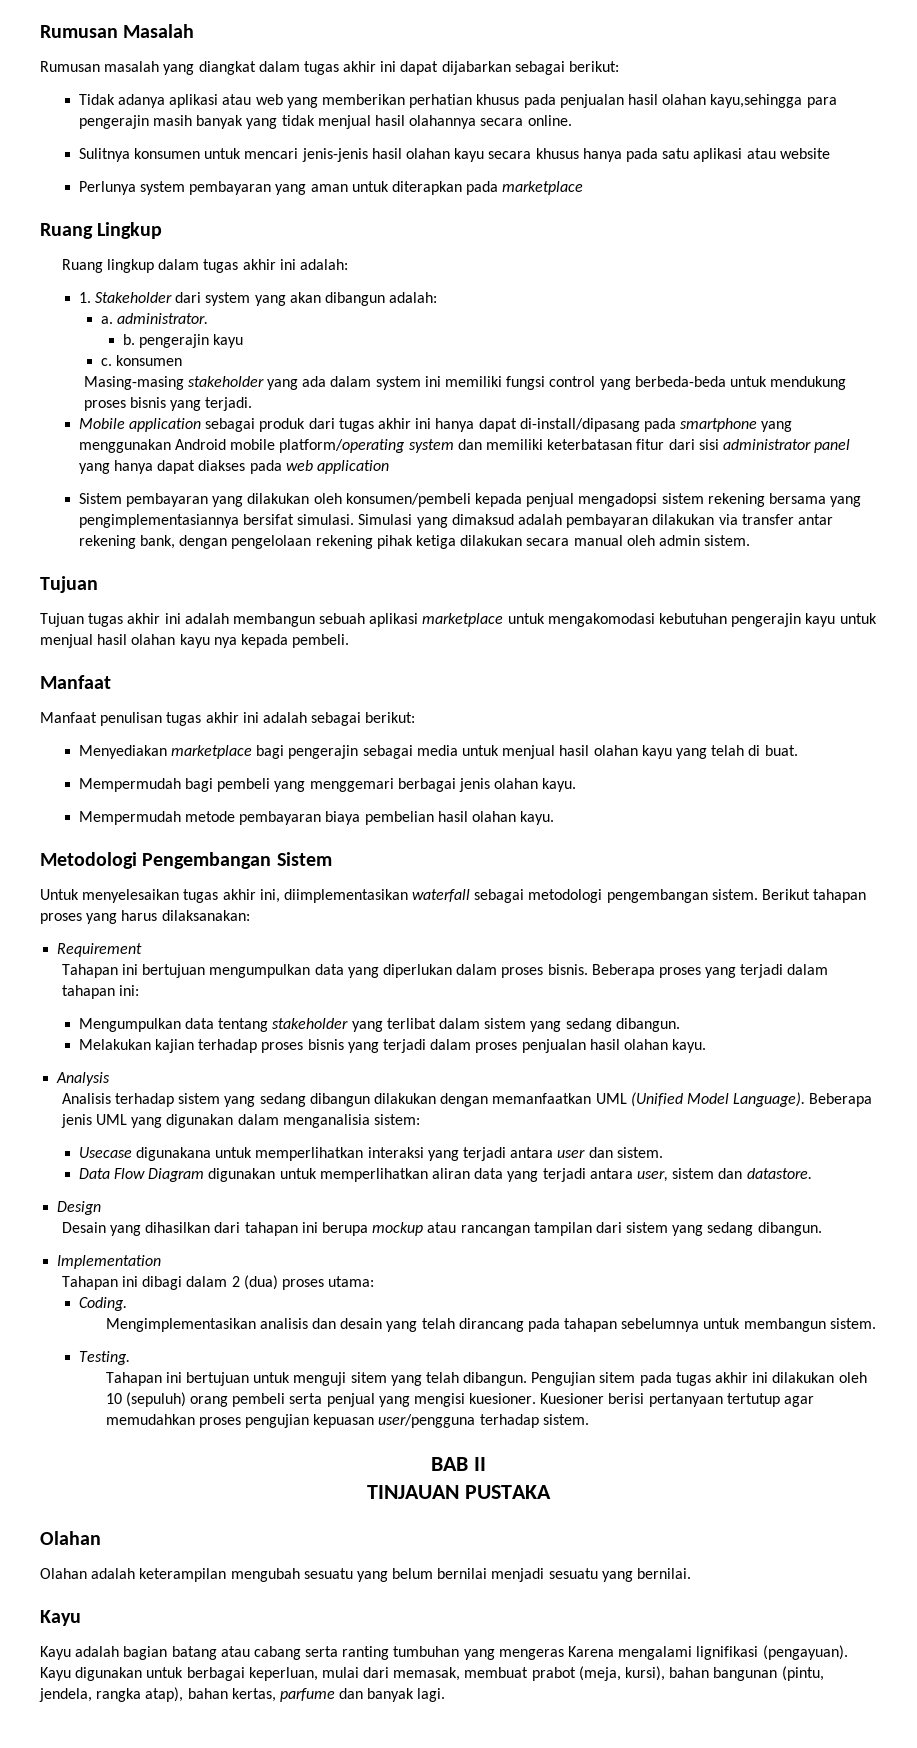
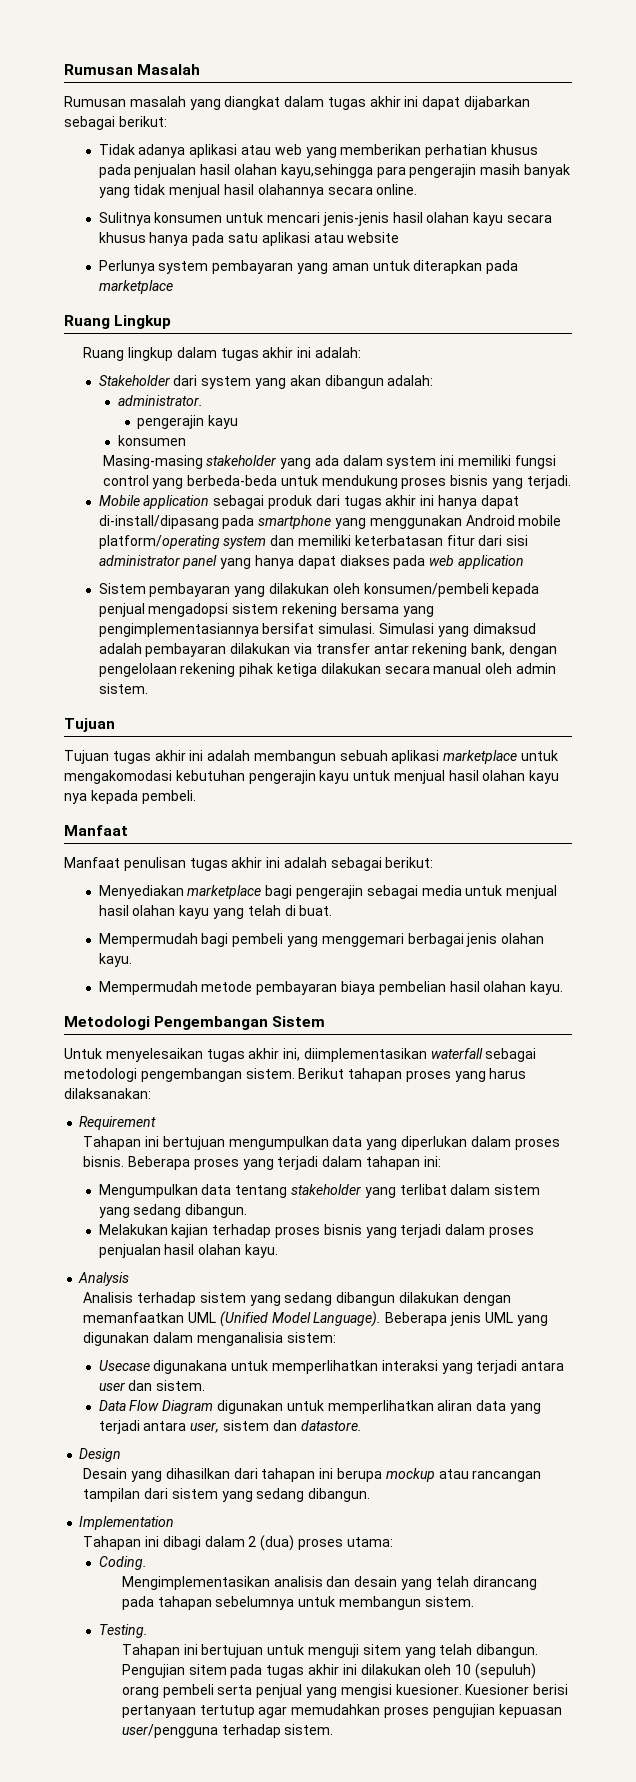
- 1. Stakeholder dari system yang akan dibangun adalah:
+ Stakeholder dari system yang akan dibangun adalah:
- a. administrator.
- b. pengerajin kayu
- c. konsumen
+ administrator.
+ pengerajin kayu
+ konsumen
- BAB II
- TINJAUAN PUSTAKA
- Olahan
- Olahan adalah keterampilan mengubah sesuatu yang belum bernilai menjadi sesuatu yang bernilai.
- Kayu
- Kayu adalah bagian batang atau cabang serta ranting tumbuhan yang mengeras Karena mengalami lignifikasi (pengayuan). Kayu digunakan untuk berbagai keperluan, mulai dari memasak, membuat prabot (meja, kursi), bahan bangunan (pintu, jendela, rangka atap), bahan kertas, parfume dan banyak lagi.

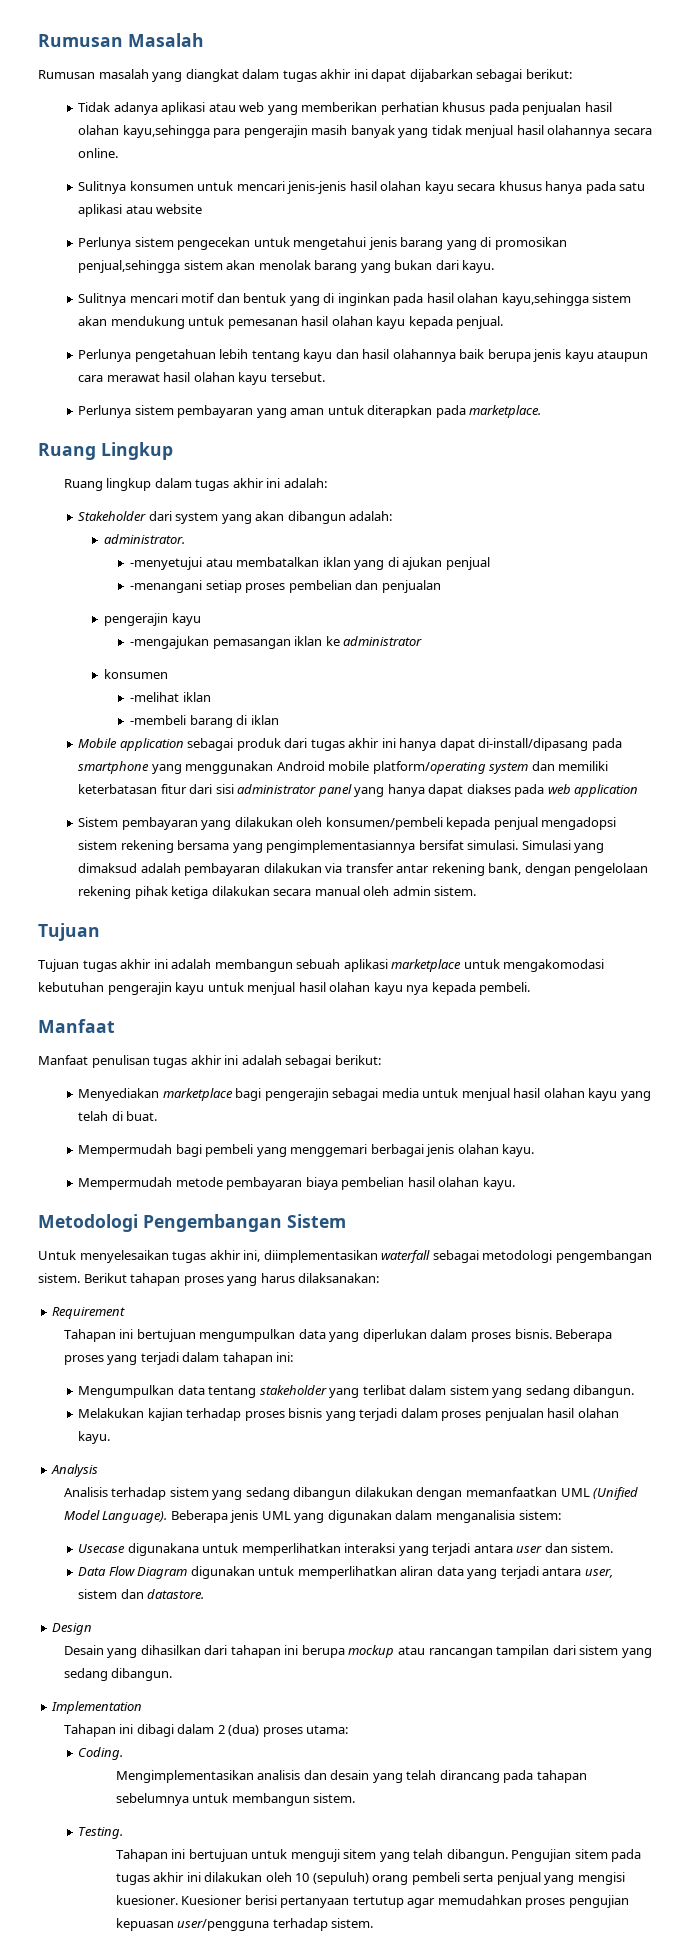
- Perlunya system pembayaran yang aman untuk diterapkan pada marketplace
+ Perlunya sistem pengecekan untuk mengetahui jenis barang yang di promosikan penjual,sehingga sistem akan menolak barang yang bukan dari kayu.
+ Sulitnya mencari motif dan bentuk yang di inginkan pada hasil olahan kayu,sehingga sistem akan mendukung untuk pemesanan hasil olahan kayu kepada penjual.
+ Perlunya pengetahuan lebih tentang kayu dan hasil olahannya baik berupa jenis kayu ataupun cara merawat hasil olahan kayu tersebut.
+ Perlunya sistem pembayaran yang aman untuk diterapkan pada marketplace.
  administrator.
+ -menyetujui atau membatalkan iklan yang di ajukan penjual
+ -menangani setiap proses pembelian dan penjualan
  pengerajin kayu
+ -mengajukan pemasangan iklan ke administrator
  konsumen
- Masing-masing stakeholder yang ada dalam system ini memiliki fungsi control yang berbeda-beda untuk mendukung proses bisnis yang terjadi.
+ -melihat iklan
+ -membeli barang di iklan

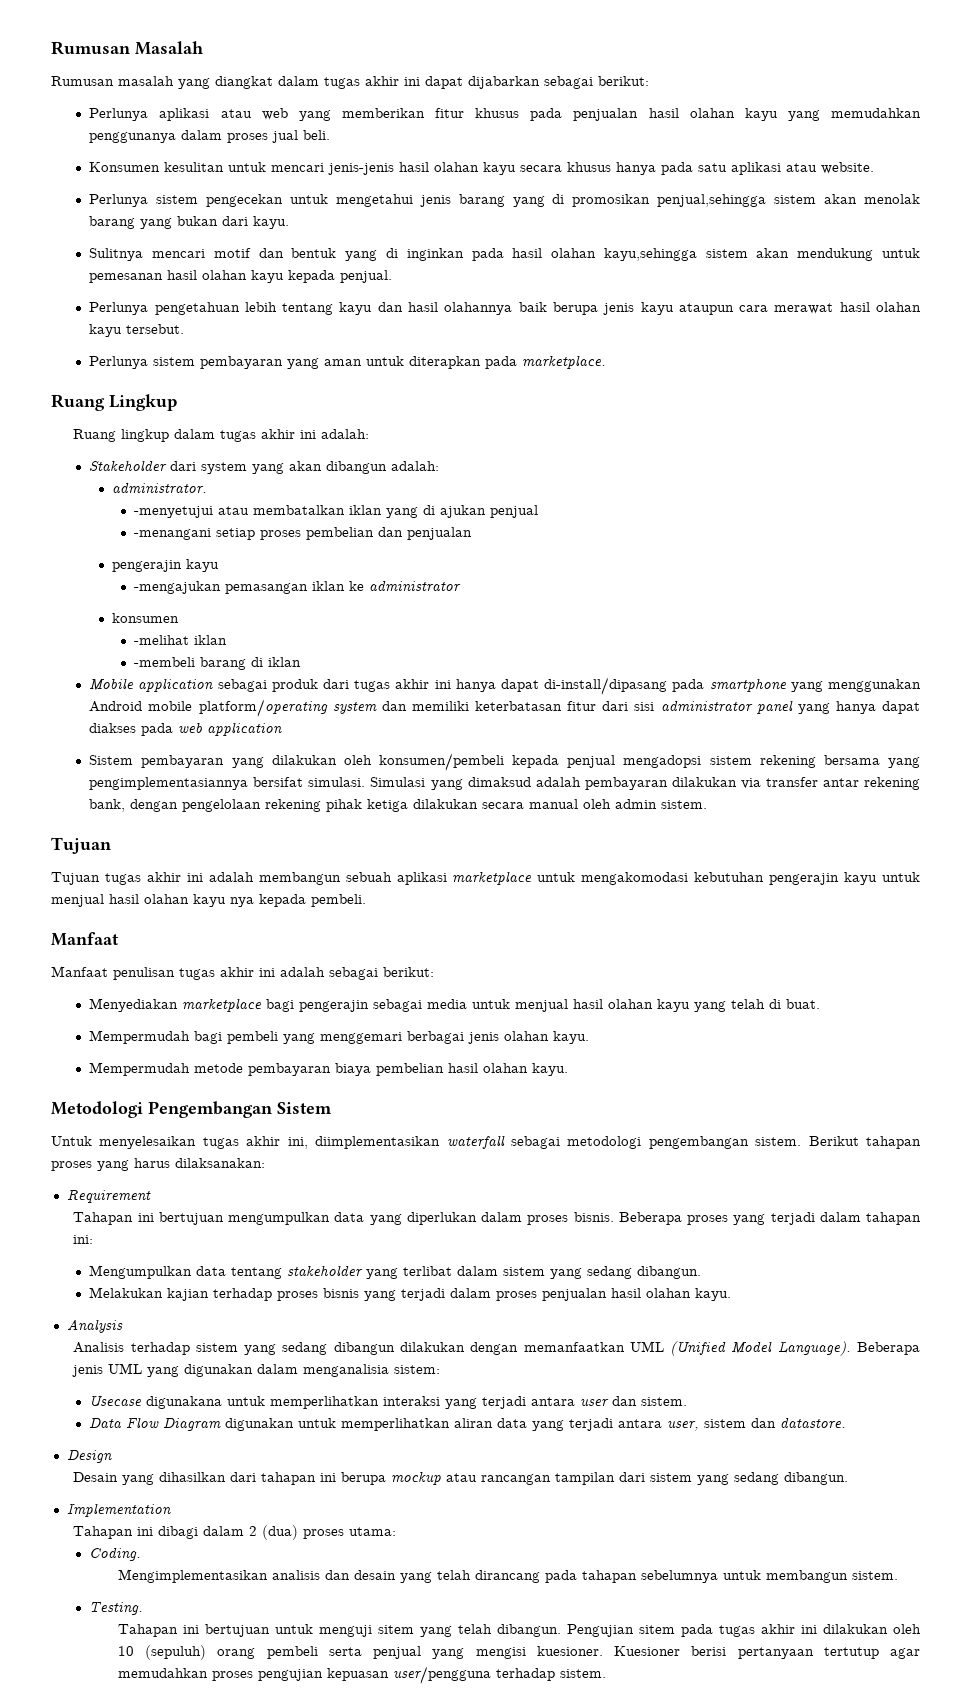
- Tidak adanya aplikasi atau web yang memberikan perhatian khusus pada penjualan hasil olahan kayu,sehingga para pengerajin masih banyak yang tidak menjual hasil olahannya secara online.
- Sulitnya konsumen untuk mencari jenis-jenis hasil olahan kayu secara khusus hanya pada satu aplikasi atau website
+ Perlunya aplikasi atau web yang memberikan fitur khusus pada penjualan hasil olahan kayu yang memudahkan penggunanya dalam proses jual beli.
+ Konsumen kesulitan untuk mencari jenis-jenis hasil olahan kayu secara khusus hanya pada satu aplikasi atau website.

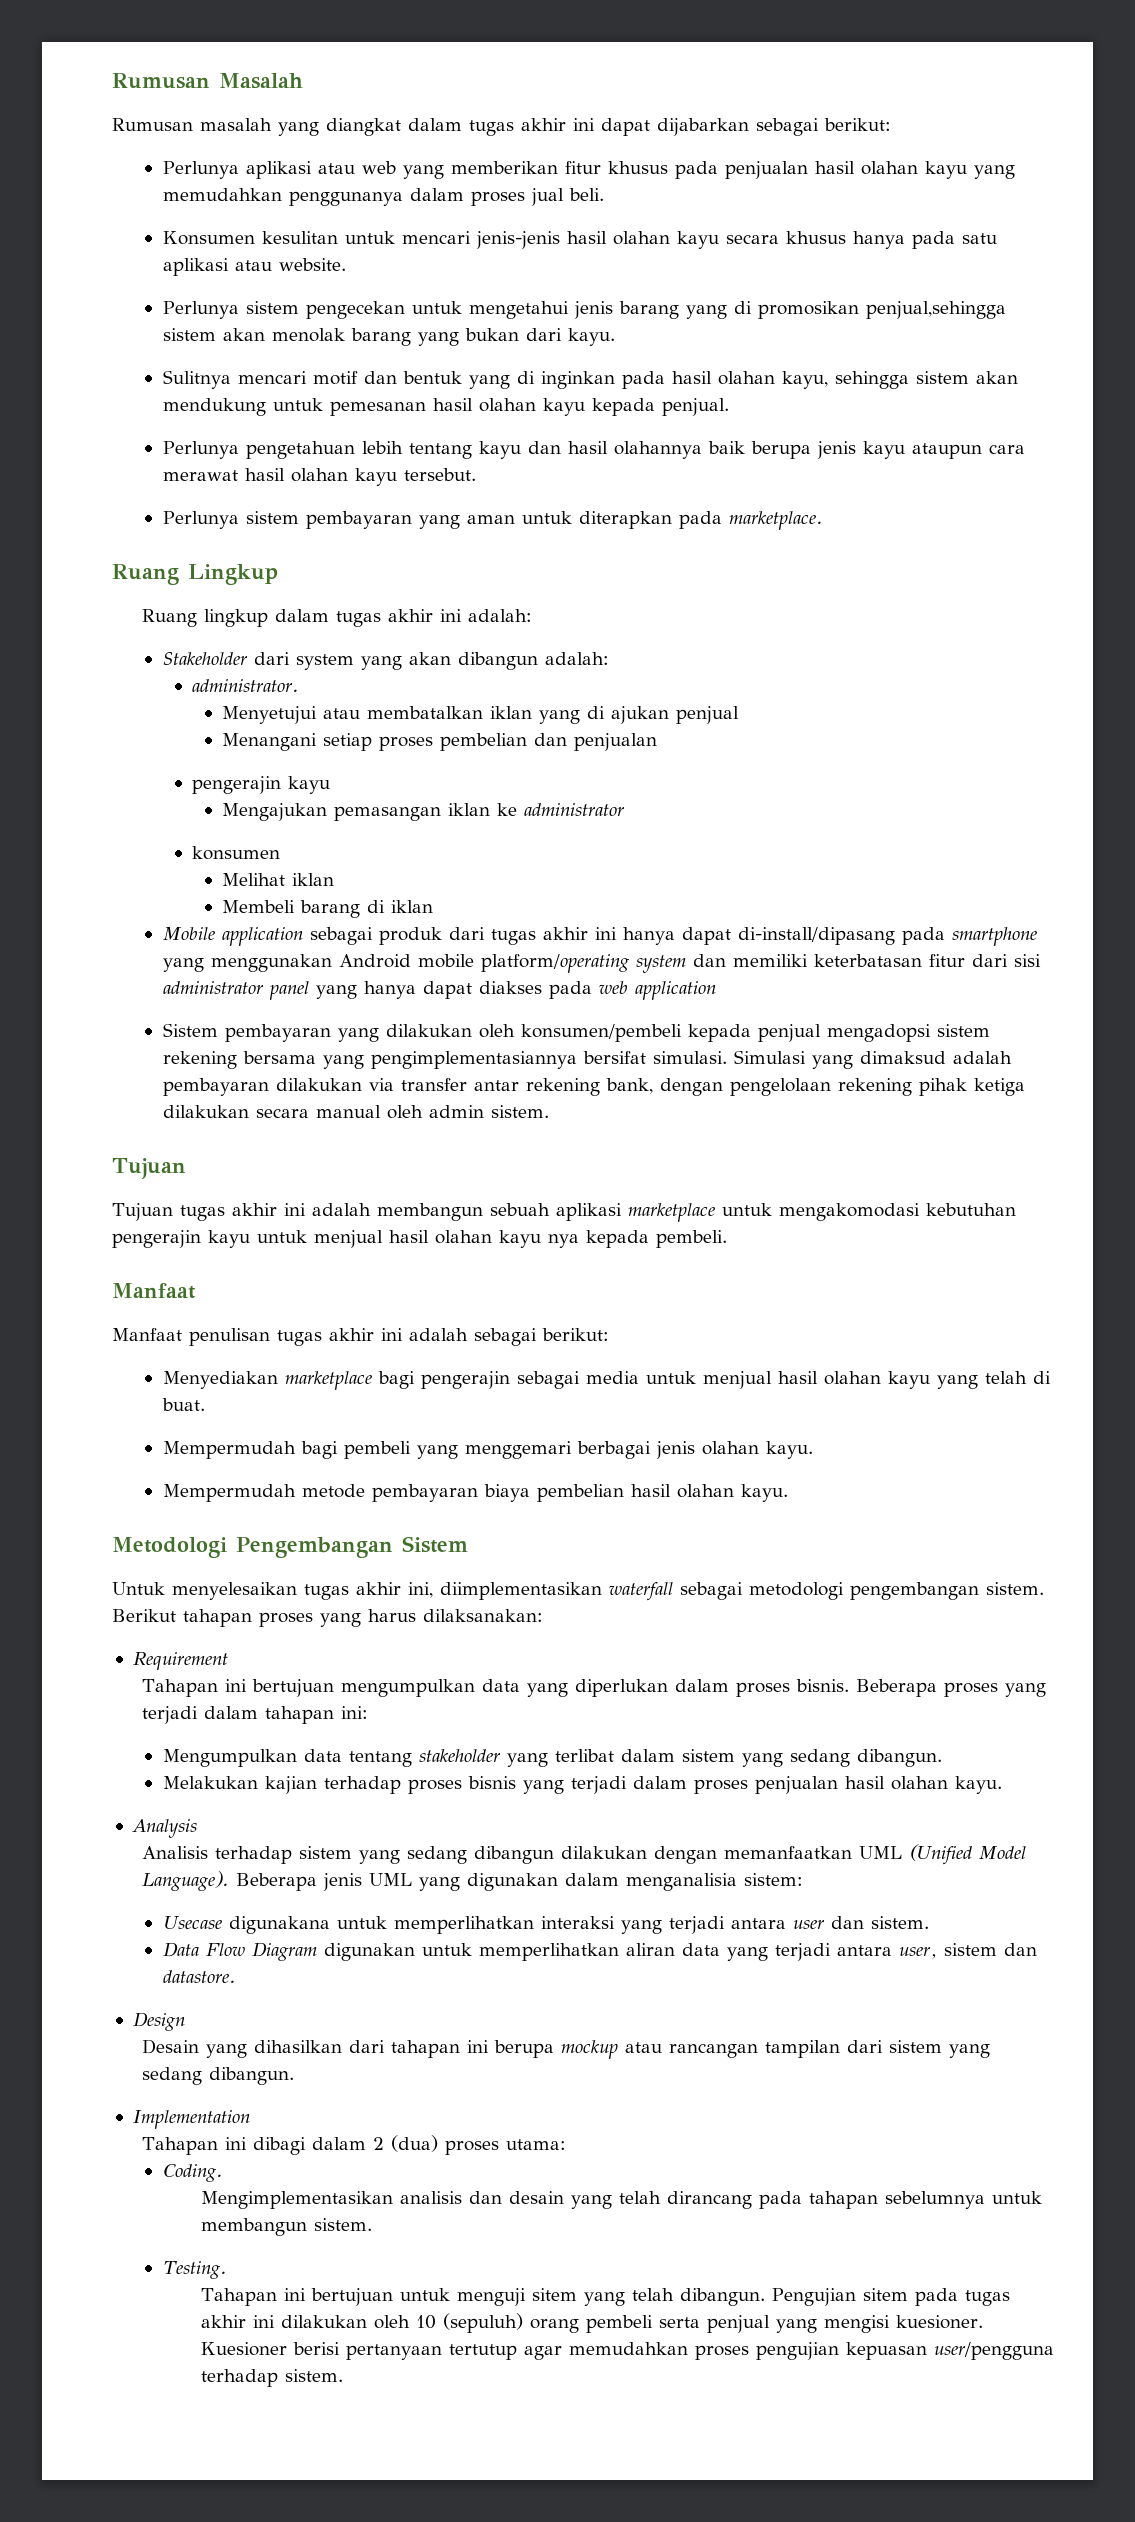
- Sulitnya mencari motif dan bentuk yang di inginkan pada hasil olahan kayu,sehingga sistem akan mendukung untuk pemesanan hasil olahan kayu kepada penjual.
+ Sulitnya mencari motif dan bentuk yang di inginkan pada hasil olahan kayu, sehingga sistem akan mendukung untuk pemesanan hasil olahan kayu kepada penjual.
- -menyetujui atau membatalkan iklan yang di ajukan penjual
+ Menyetujui atau membatalkan iklan yang di ajukan penjual
- -menangani setiap proses pembelian dan penjualan
+ Menangani setiap proses pembelian dan penjualan
- -mengajukan pemasangan iklan ke administrator
+ Mengajukan pemasangan iklan ke administrator
- -melihat iklan
- -membeli barang di iklan
+ Melihat iklan
+ Membeli barang di iklan

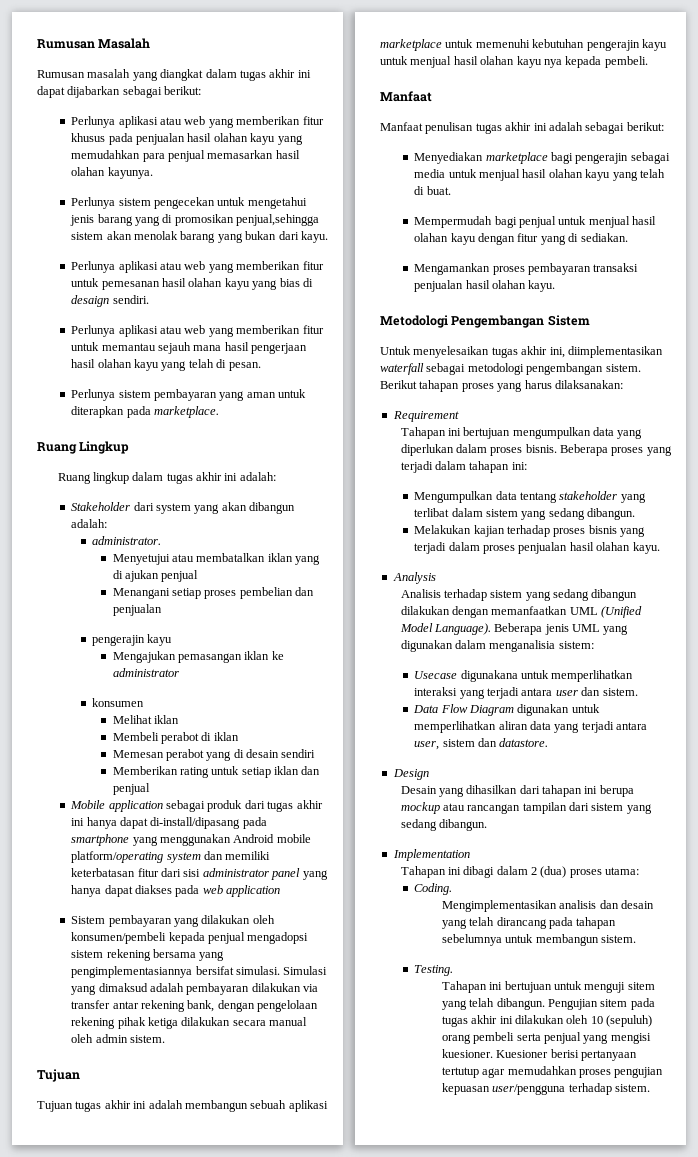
- Perlunya aplikasi atau web yang memberikan fitur khusus pada penjualan hasil olahan kayu yang memudahkan penggunanya dalam proses jual beli.
- Konsumen kesulitan untuk mencari jenis-jenis hasil olahan kayu secara khusus hanya pada satu aplikasi atau website.
+ Perlunya aplikasi atau web yang memberikan fitur khusus pada penjualan hasil olahan kayu yang memudahkan para penjual memasarkan hasil olahan kayunya.
- Sulitnya mencari motif dan bentuk yang di inginkan pada hasil olahan kayu, sehingga sistem akan mendukung untuk pemesanan hasil olahan kayu kepada penjual.
- Perlunya pengetahuan lebih tentang kayu dan hasil olahannya baik berupa jenis kayu ataupun cara merawat hasil olahan kayu tersebut.
+ Perlunya aplikasi atau web yang memberikan fitur untuk pemesanan hasil olahan kayu yang bias di desaign sendiri.
+ Perlunya aplikasi atau web yang memberikan fitur untuk memantau sejauh mana hasil pengerjaan hasil olahan kayu yang telah di pesan.
- Membeli barang di iklan
+ Membeli perabot di iklan
+ Memesan perabot yang di desain sendiri
+ Memberikan rating untuk setiap iklan dan penjual
- Tujuan tugas akhir ini adalah membangun sebuah aplikasi marketplace untuk mengakomodasi kebutuhan pengerajin kayu untuk menjual hasil olahan kayu nya kepada pembeli.
+ Tujuan tugas akhir ini adalah membangun sebuah aplikasi marketplace untuk memenuhi kebutuhan pengerajin kayu untuk menjual hasil olahan kayu nya kepada pembeli.
- Mempermudah bagi pembeli yang menggemari berbagai jenis olahan kayu.
- Mempermudah metode pembayaran biaya pembelian hasil olahan kayu.
+ Mempermudah bagi penjual untuk menjual hasil olahan kayu dengan fitur yang di sediakan.
+ Mengamankan proses pembayaran transaksi penjualan hasil olahan kayu.

